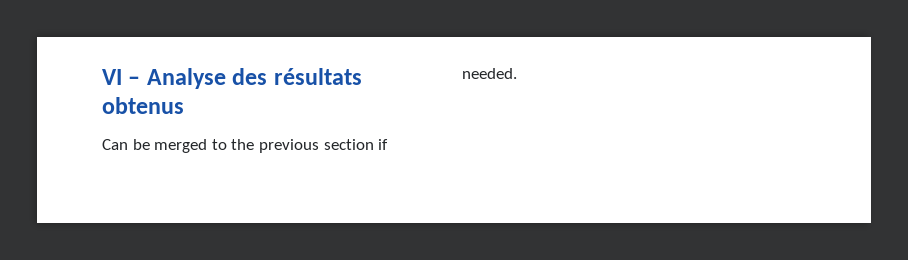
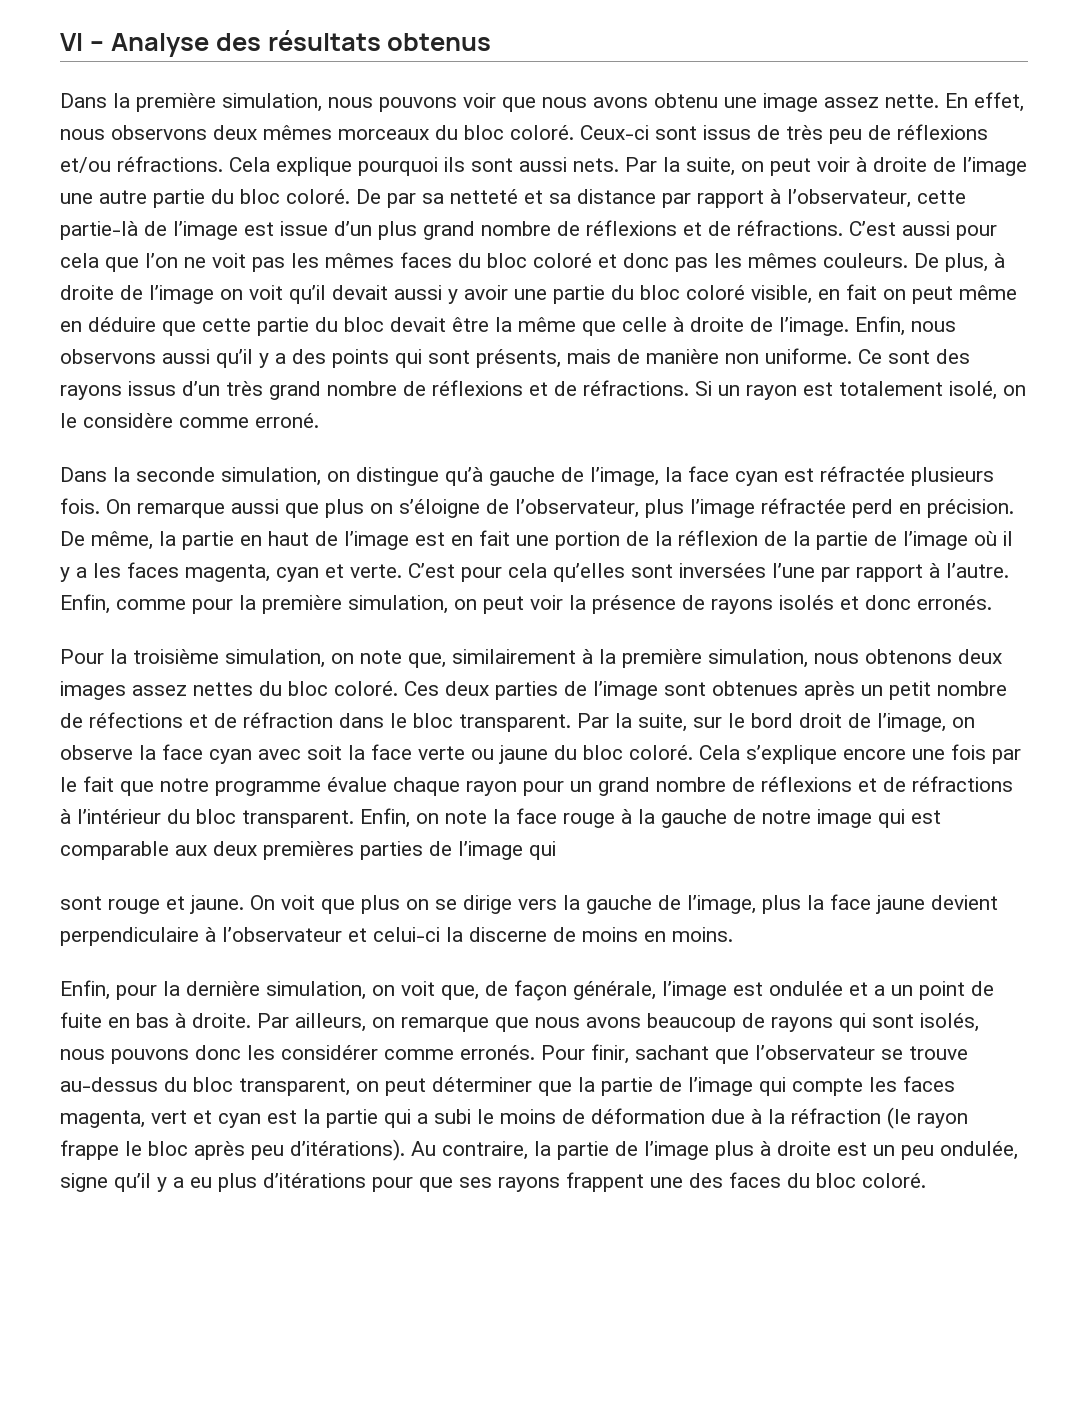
- Can be merged to the previous section if needed.
+ Dans la première simulation, nous pouvons voir que nous avons obtenu une image assez nette. En effet, nous observons deux mêmes morceaux du bloc coloré. Ceux-ci sont issus de très peu de réflexions et/ou réfractions. Cela explique pourquoi ils sont aussi nets. Par la suite, on peut voir à droite de l’image une autre partie du bloc coloré. De par sa netteté et sa distance par rapport à l’observateur, cette partie-là de l’image est issue d’un plus grand nombre de réflexions et de réfractions. C’est aussi pour cela que l’on ne voit pas les mêmes faces du bloc coloré et donc pas les mêmes couleurs. De plus, à droite de l’image on voit qu’il devait aussi y avoir une partie du bloc coloré visible, en fait on peut même en déduire que cette partie du bloc devait être la même que celle à droite de l’image. Enfin, nous observons aussi qu’il y a des points qui sont présents, mais de manière non uniforme. Ce sont des rayons issus d’un très grand nombre de réflexions et de réfractions. Si un rayon est totalement isolé, on le considère comme erroné.
+ Dans la seconde simulation, on distingue qu’à gauche de l’image, la face cyan est réfractée plusieurs fois. On remarque aussi que plus on s’éloigne de l’observateur, plus l’image réfractée perd en précision. De même, la partie en haut de l’image est en fait une portion de la réflexion de la partie de l’image où il y a les faces magenta, cyan et verte. C’est pour cela qu’elles sont inversées l’une par rapport à l’autre. Enfin, comme pour la première simulation, on peut voir la présence de rayons isolés et donc erronés.
+ Pour la troisième simulation, on note que, similairement à la première simulation, nous obtenons deux images assez nettes du bloc coloré. Ces deux parties de l’image sont obtenues après un petit nombre de réfections et de réfraction dans le bloc transparent. Par la suite, sur le bord droit de l’image, on observe la face cyan avec soit la face verte ou jaune du bloc coloré. Cela s’explique encore une fois par le fait que notre programme évalue chaque rayon pour un grand nombre de réflexions et de réfractions à l’intérieur du bloc transparent. Enfin, on note la face rouge à la gauche de notre image qui est comparable aux deux premières parties de l’image qui
+ sont rouge et jaune. On voit que plus on se dirige vers la gauche de l’image, plus la face jaune devient perpendiculaire à l’observateur et celui-ci la discerne de moins en moins.
+ Enfin, pour la dernière simulation, on voit que, de façon générale, l’image est ondulée et a un point de fuite en bas à droite. Par ailleurs, on remarque que nous avons beaucoup de rayons qui sont isolés, nous pouvons donc les considérer comme erronés. Pour finir, sachant que l’observateur se trouve au-dessus du bloc transparent, on peut déterminer que la partie de l’image qui compte les faces magenta, vert et cyan est la partie qui a subi le moins de déformation due à la réfraction (le rayon frappe le bloc après peu d’itérations). Au contraire, la partie de l’image plus à droite est un peu ondulée, signe qu’il y a eu plus d’itérations pour que ses rayons frappent une des faces du bloc coloré.

